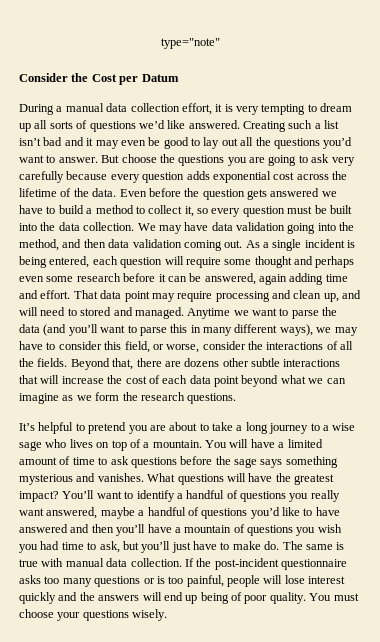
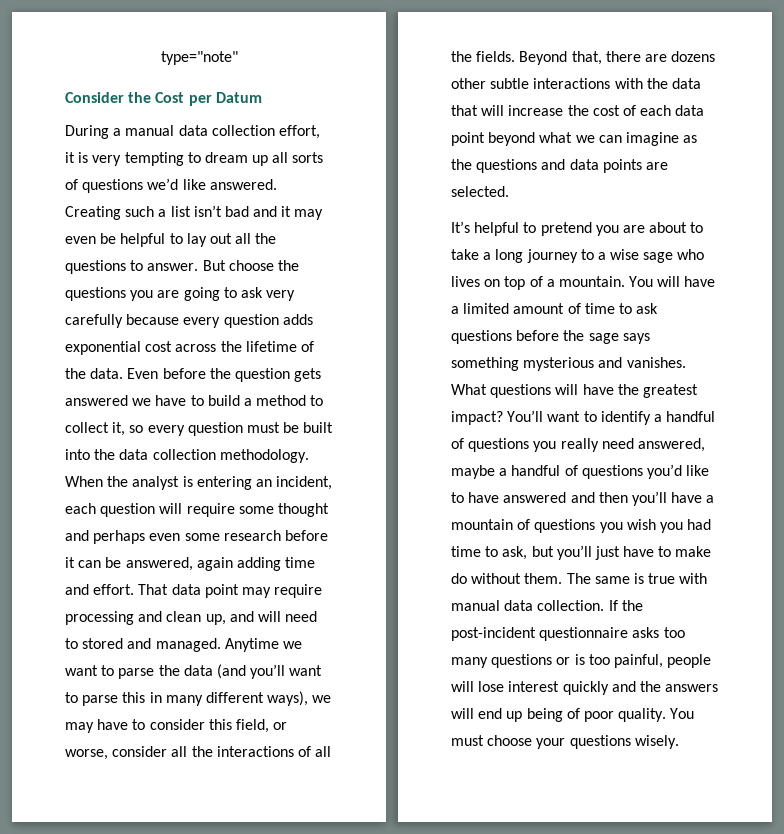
- Creating such a list isn’t bad and it may even be good to lay out all the questions you’d want to answer.
+ Creating such a list isn’t bad and it may even be helpful to lay out all the questions to answer.
- Even before the question gets answered we have to build a method to collect it, so every question must be built into the data collection. We may have data validation going into the method, and then data validation coming out. As a single incident is being entered, each question will require some thought and perhaps even some research before it can be answered, again adding time and effort.
+ Even before the question gets answered we have to build a method to collect it, so every question must be built into the data collection methodology. When the analyst is entering an incident, each question will require some thought and perhaps even some research before it can be answered, again adding time and effort.
- Anytime we want to parse the data (and you’ll want to parse this in many different ways), we may have to consider this field, or worse, consider the interactions of all the fields.
+ Anytime we want to parse the data (and you’ll want to parse this in many different ways), we may have to consider this field, or worse, consider all the interactions of all the fields.
- Beyond that, there are dozens other subtle interactions that will increase the cost of each data point beyond what we can imagine as we form the research questions.
+ Beyond that, there are dozens other subtle interactions with the data that will increase the cost of each data point beyond what we can imagine as the questions and data points are selected.
- You’ll want to identify a handful of questions you really want answered, maybe a handful of questions you’d like to have answered and then you’ll have a mountain of questions you wish you had time to ask, but you’ll just have to make do.
+ You’ll want to identify a handful of questions you really need answered, maybe a handful of questions you’d like to have answered and then you’ll have a mountain of questions you wish you had time to ask, but you’ll just have to make do without them.

